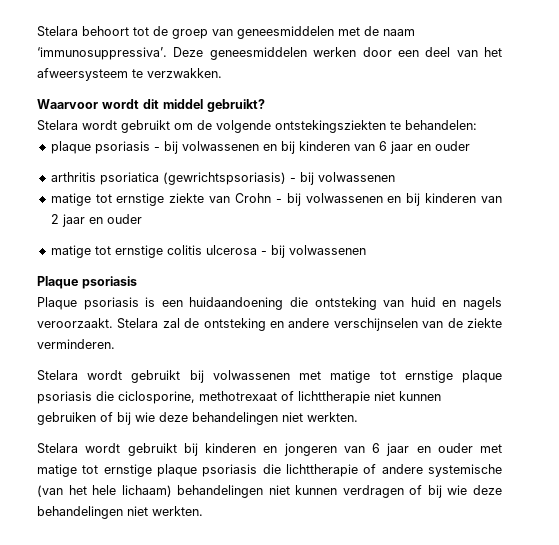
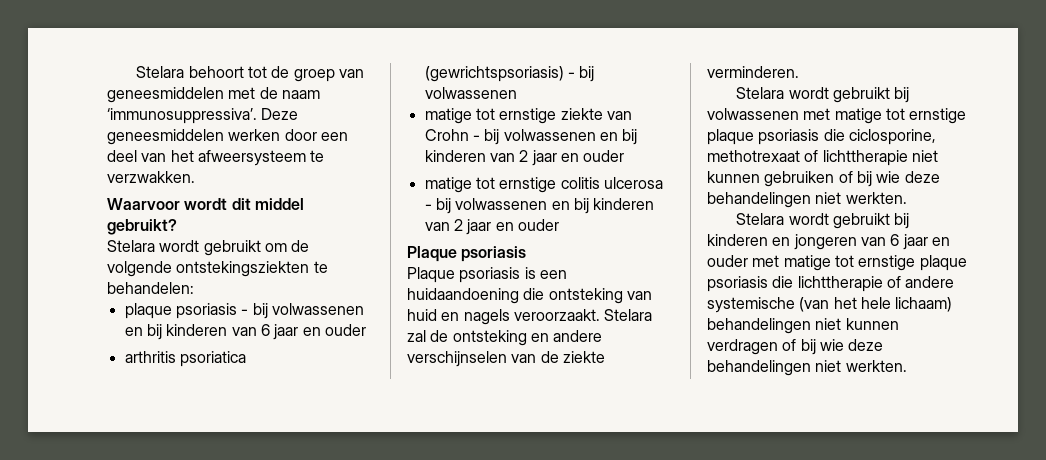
- matige tot ernstige colitis ulcerosa - bij volwassenen
+ matige tot ernstige colitis ulcerosa - bij volwassenen en bij kinderen van 2 jaar en ouder

